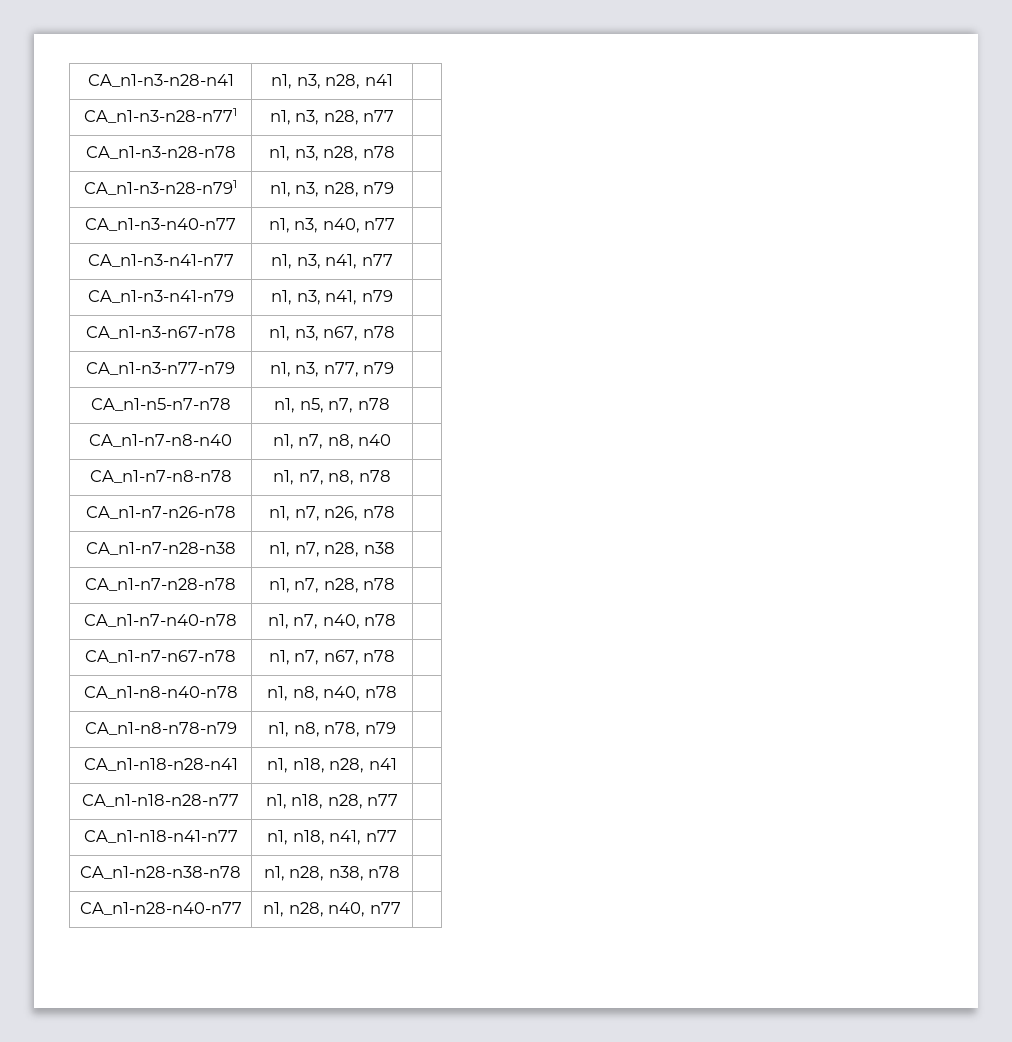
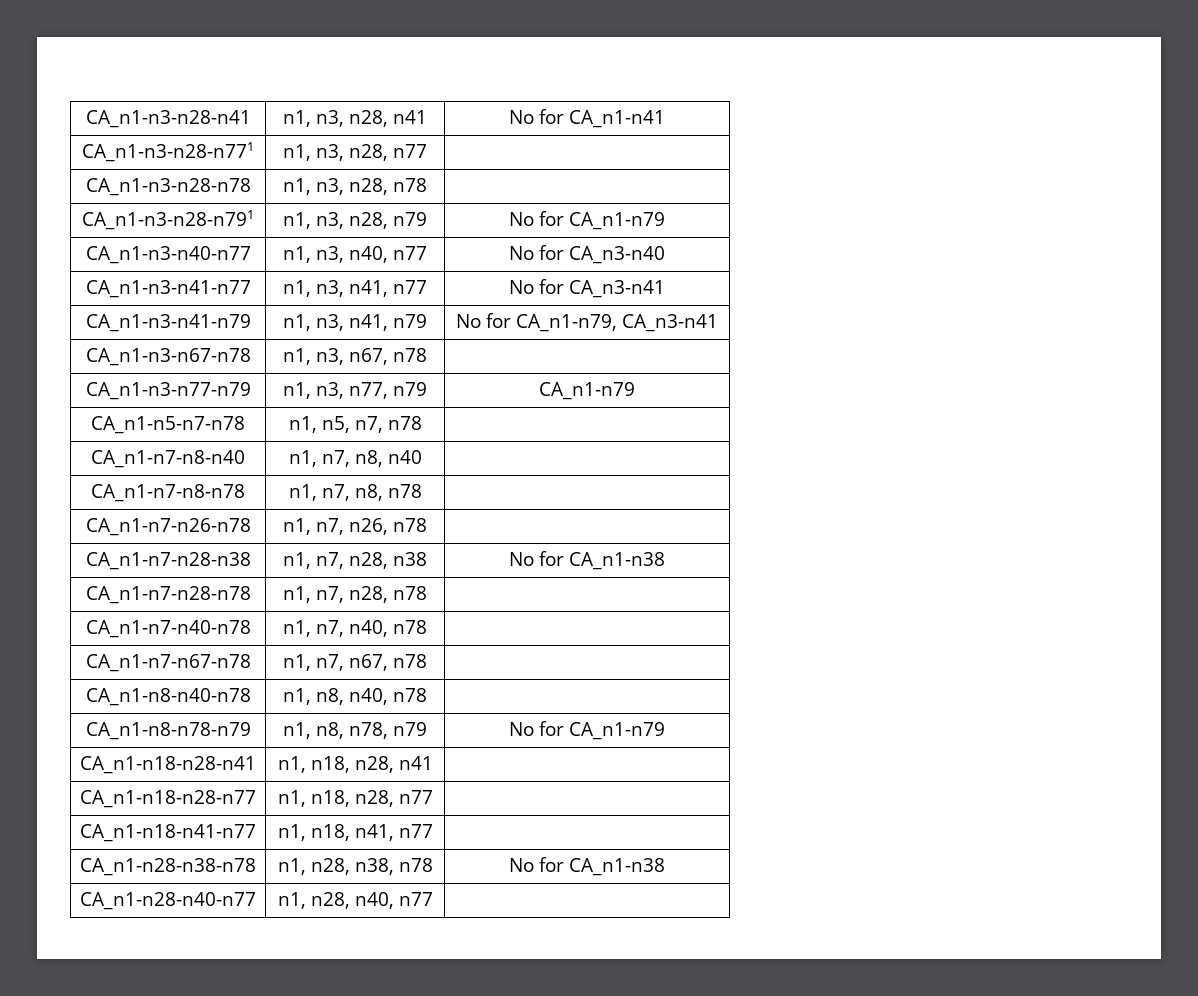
- CA_n1-n3-n28-n41 | n1, n3, n28, n41 |
+ CA_n1-n3-n28-n41 | n1, n3, n28, n41 | No for CA_n1-n41
- CA_n1-n3-n28-n791 | n1, n3, n28, n79 |
+ CA_n1-n3-n28-n791 | n1, n3, n28, n79 | No for CA_n1-n79
- CA_n1-n3-n40-n77 | n1, n3, n40, n77 |
+ CA_n1-n3-n40-n77 | n1, n3, n40, n77 | No for CA_n3-n40
- CA_n1-n3-n41-n77 | n1, n3, n41, n77 |
+ CA_n1-n3-n41-n77 | n1, n3, n41, n77 | No for CA_n3-n41
- CA_n1-n3-n41-n79 | n1, n3, n41, n79 |
+ CA_n1-n3-n41-n79 | n1, n3, n41, n79 | No for CA_n1-n79, CA_n3-n41
- CA_n1-n3-n77-n79 | n1, n3, n77, n79 |
+ CA_n1-n3-n77-n79 | n1, n3, n77, n79 | CA_n1-n79
- CA_n1-n7-n28-n38 | n1, n7, n28, n38 |
+ CA_n1-n7-n28-n38 | n1, n7, n28, n38 | No for CA_n1-n38
- CA_n1-n8-n78-n79 | n1, n8, n78, n79 |
+ CA_n1-n8-n78-n79 | n1, n8, n78, n79 | No for CA_n1-n79
- CA_n1-n28-n38-n78 | n1, n28, n38, n78 |
+ CA_n1-n28-n38-n78 | n1, n28, n38, n78 | No for CA_n1-n38

